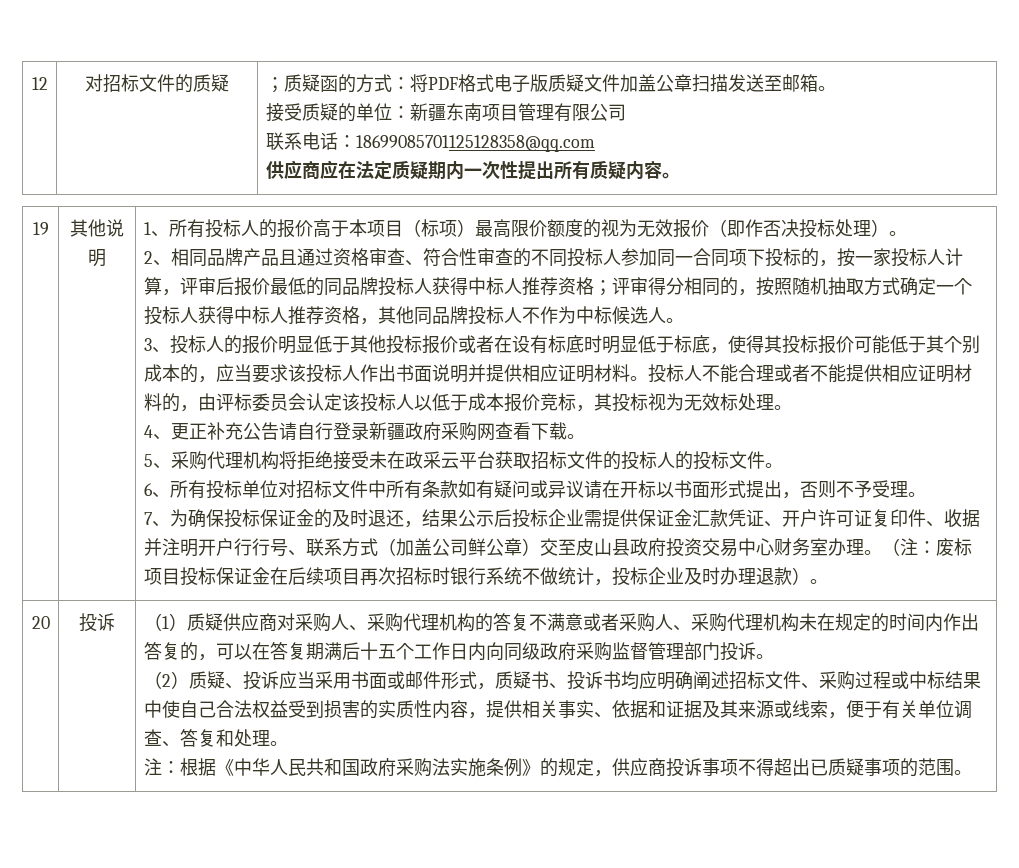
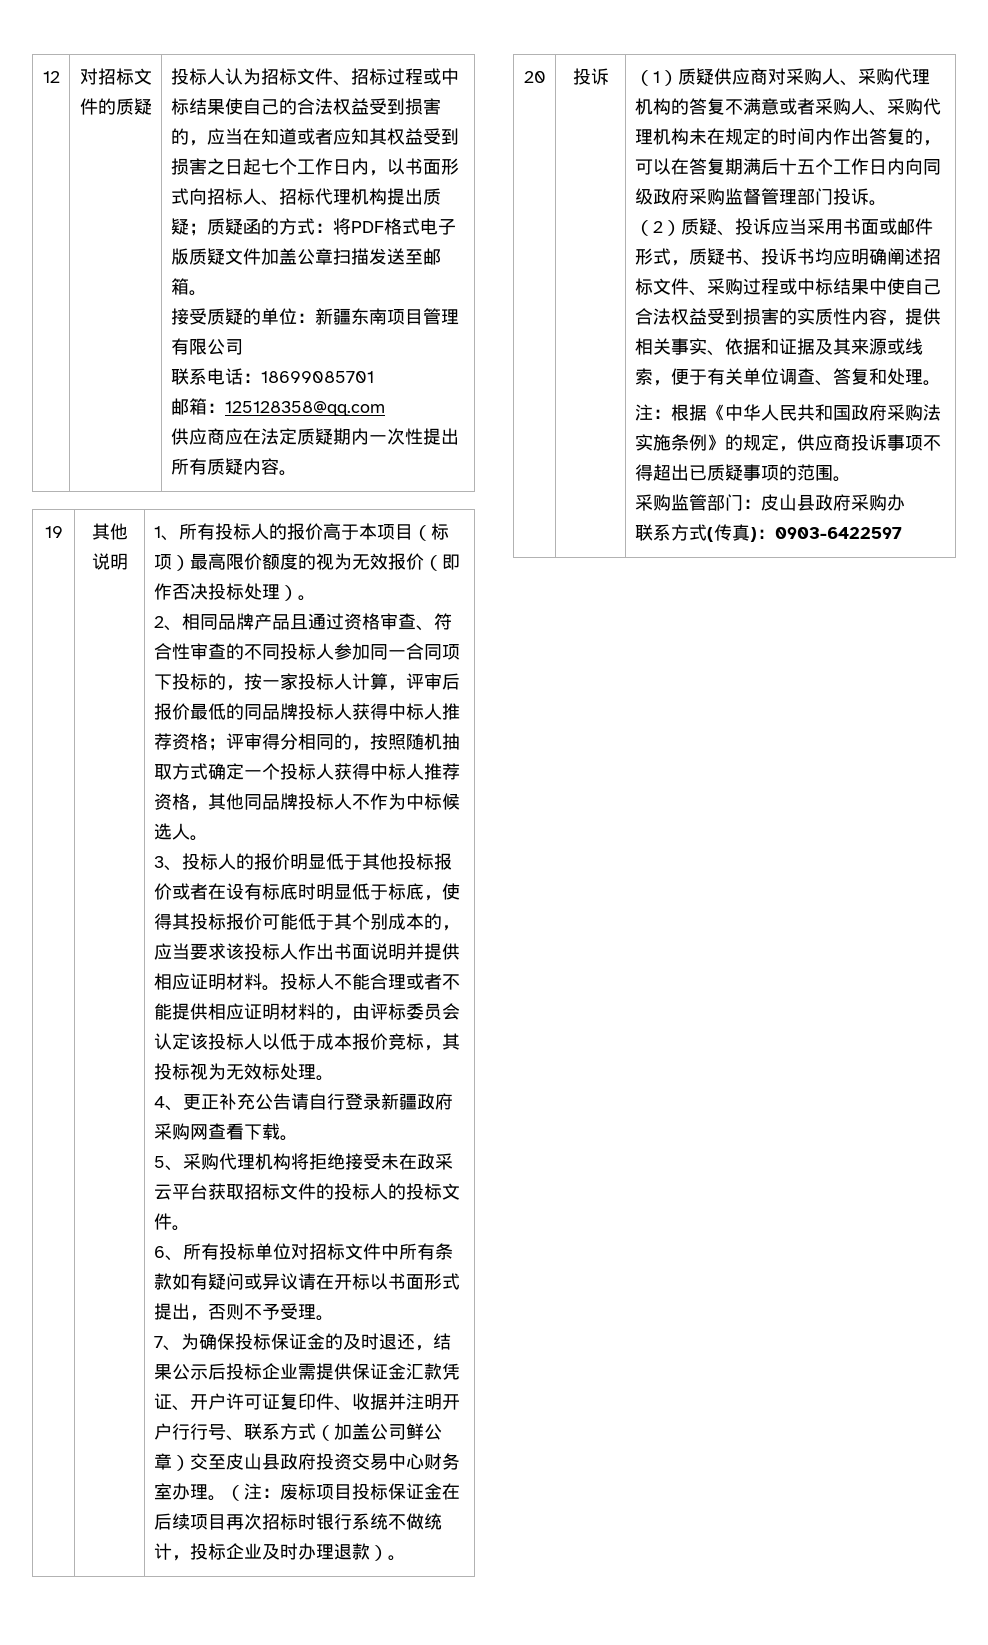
- ；质疑函的方式：将PDF格式电子版质疑文件加盖公章扫描发送至邮箱。
+ 投标人认为招标文件、招标过程或中标结果使自己的合法权益受到损害的，应当在知道或者应知其权益受到损害之日起七个工作日内，以书面形式向招标人、招标代理机构提出质疑；质疑函的方式：将PDF格式电子版质疑文件加盖公章扫描发送至邮箱。
- 联系电话：18699085701125128358@qq.com
+ 联系电话：18699085701
+ 邮箱：125128358@qq.com
+ 采购监管部门：皮山县政府采购办
+ 联系方式(传真)：0903-6422597

